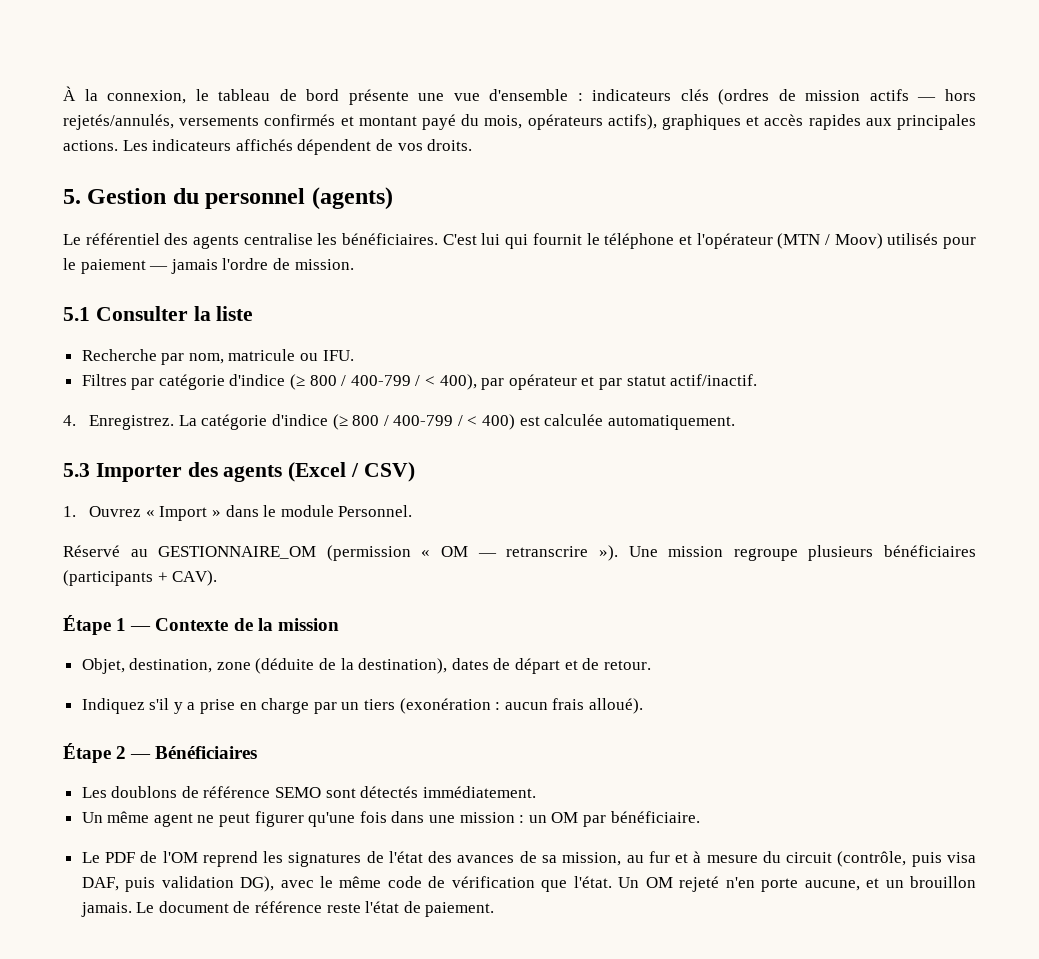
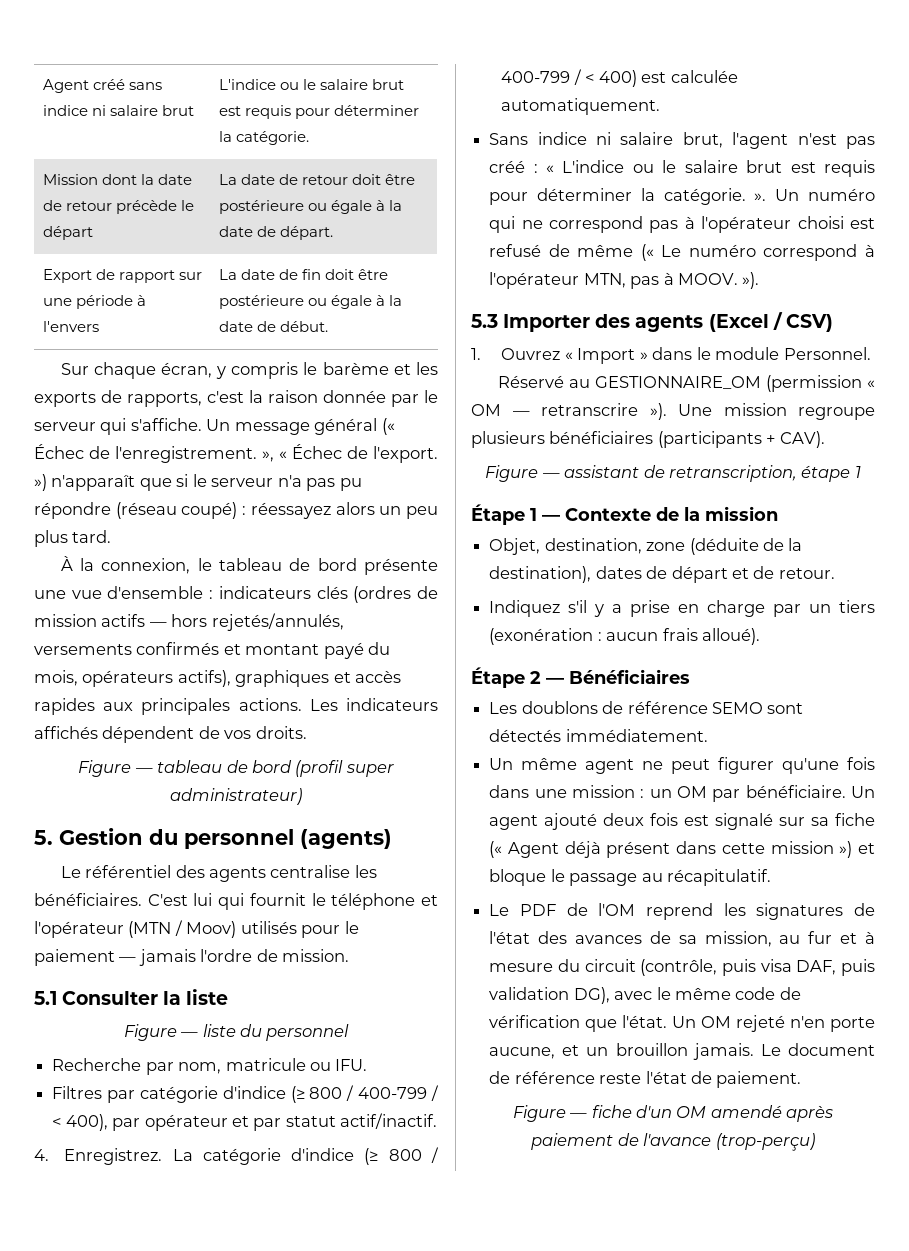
+ Agent créé sans indice ni salaire brut | L'indice ou le salaire brut est requis pour déterminer la catégorie.
+ Mission dont la date de retour précède le départ | La date de retour doit être postérieure ou égale à la date de départ.
+ Export de rapport sur une période à l'envers | La date de fin doit être postérieure ou égale à la date de début.
+ Sur chaque écran, y compris le barème et les exports de rapports, c'est la raison donnée par le serveur qui s'affiche. Un message général (« Échec de l'enregistrement. », « Échec de l'export. ») n'apparaît que si le serveur n'a pas pu répondre (réseau coupé) : réessayez alors un peu plus tard.
+ Figure — tableau de bord (profil super administrateur)
+ Figure — liste du personnel
+ Sans indice ni salaire brut, l'agent n'est pas créé : « L'indice ou le salaire brut est requis pour déterminer la catégorie. ». Un numéro qui ne correspond pas à l'opérateur choisi est refusé de même (« Le numéro correspond à l'opérateur MTN, pas à MOOV. »).
+ Figure — assistant de retranscription, étape 1
+ Un agent ajouté deux fois est signalé sur sa fiche (« Agent déjà présent dans cette mission ») et bloque le passage au récapitulatif.
+ Figure — fiche d'un OM amendé après paiement de l'avance (trop-perçu)

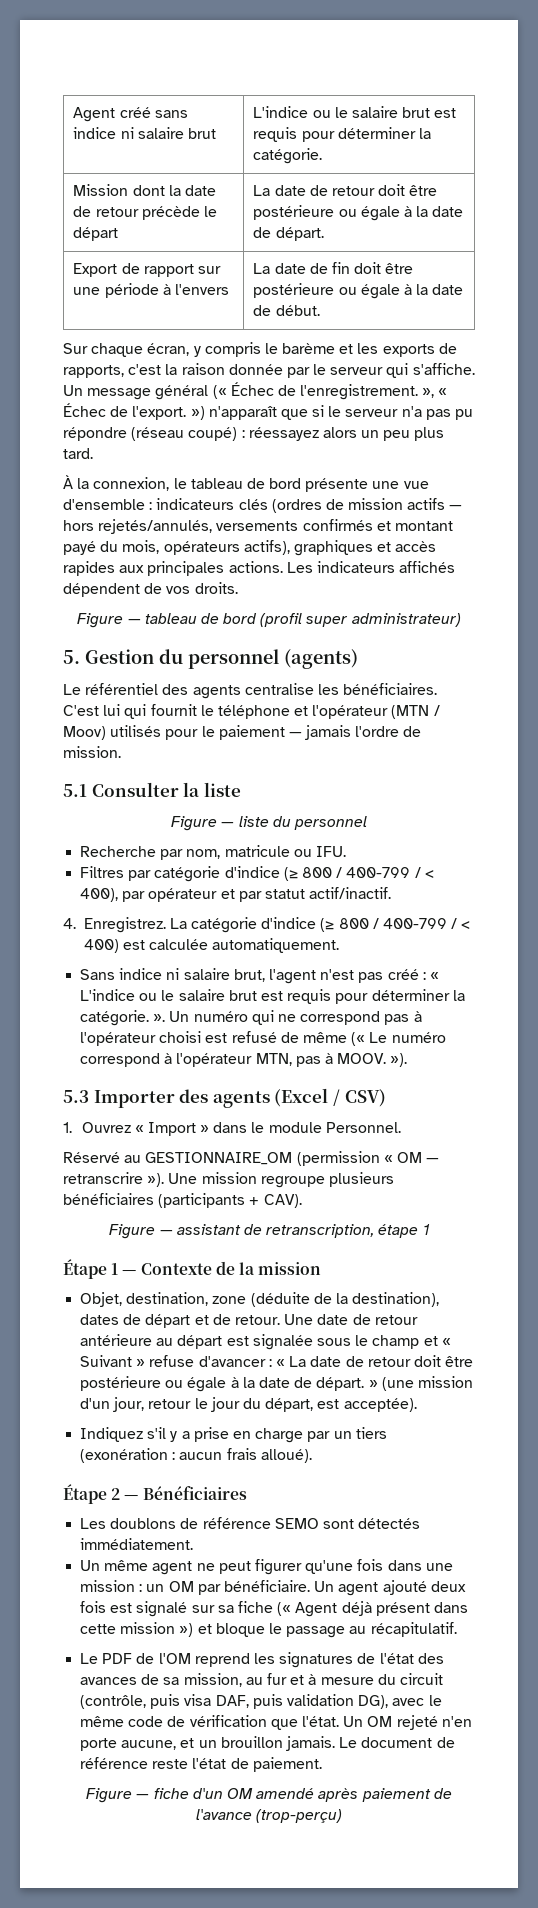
+ Une date de retour antérieure au départ est signalée sous le champ et « Suivant » refuse d'avancer : « La date de retour doit être postérieure ou égale à la date de départ. » (une mission d'un jour, retour le jour du départ, est acceptée).

